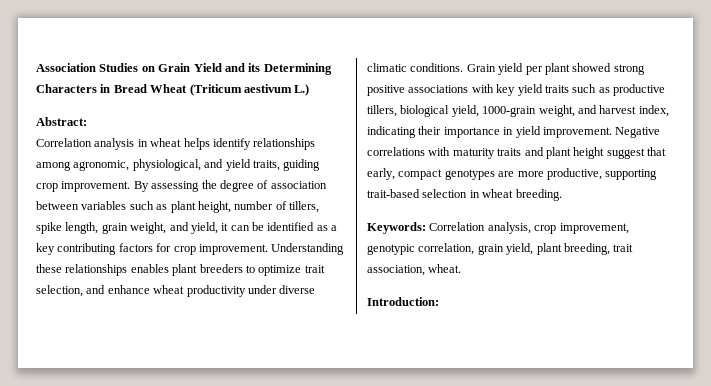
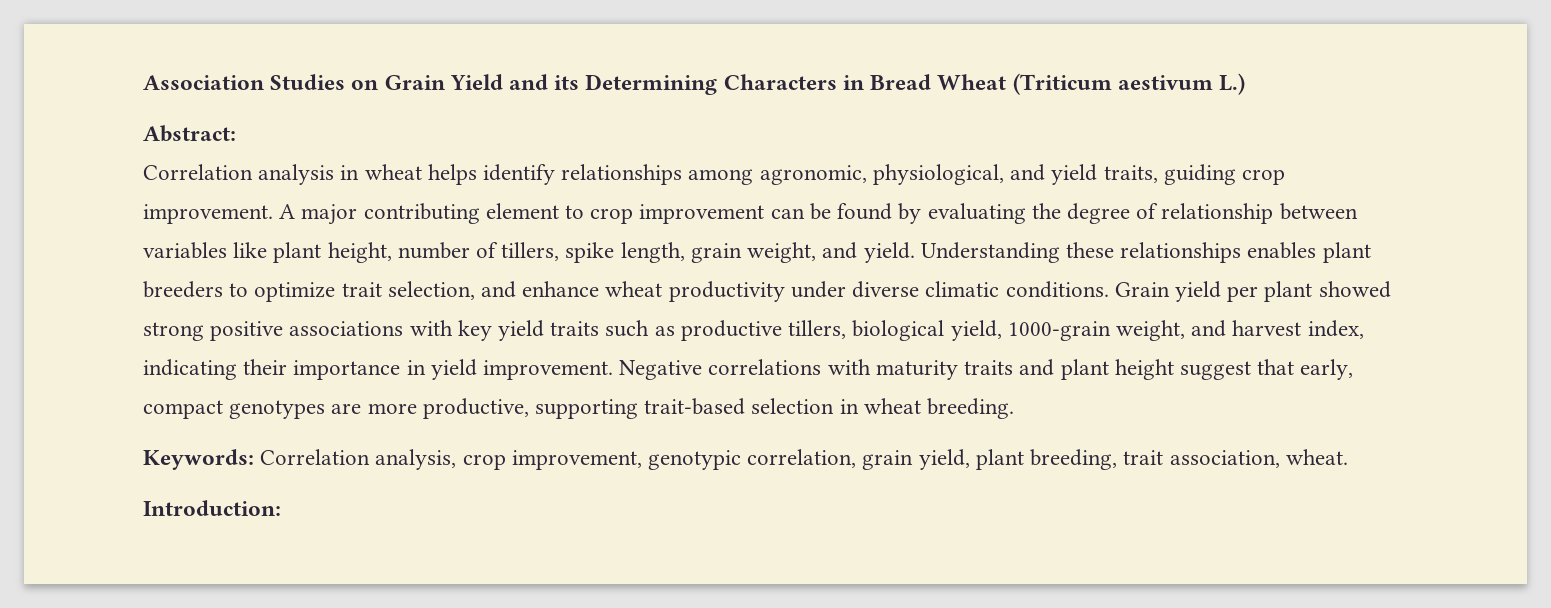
- By assessing the degree of association between variables such as plant height, number of tillers, spike length, grain weight, and yield, it can be identified as a key contributing factors for crop improvement.
+ A major contributing element to crop improvement can be found by evaluating the degree of relationship between variables like plant height, number of tillers, spike length, grain weight, and yield.

